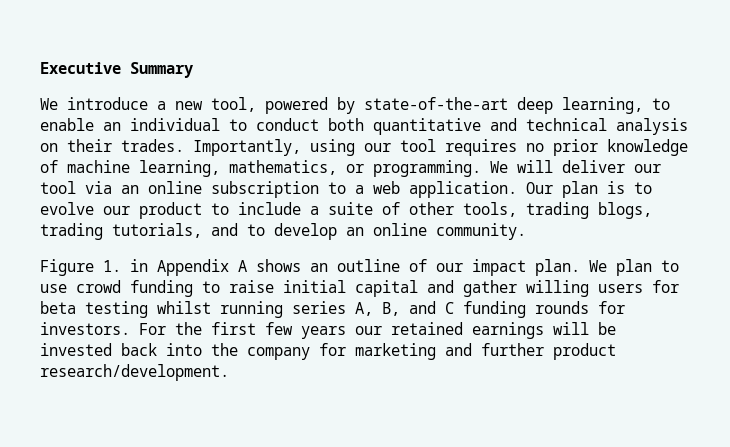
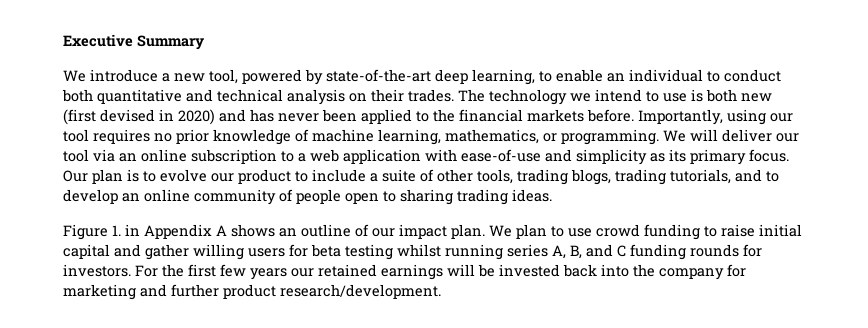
+ The technology we intend to use is both new (first devised in 2020) and has never been applied to the financial markets before.
- We will deliver our tool via an online subscription to a web application.
+ We will deliver our tool via an online subscription to a web application with ease-of-use and simplicity as its primary focus.
- Our plan is to evolve our product to include a suite of other tools, trading blogs, trading tutorials, and to develop an online community.
+ Our plan is to evolve our product to include a suite of other tools, trading blogs, trading tutorials, and to develop an online community of people open to sharing trading ideas.

